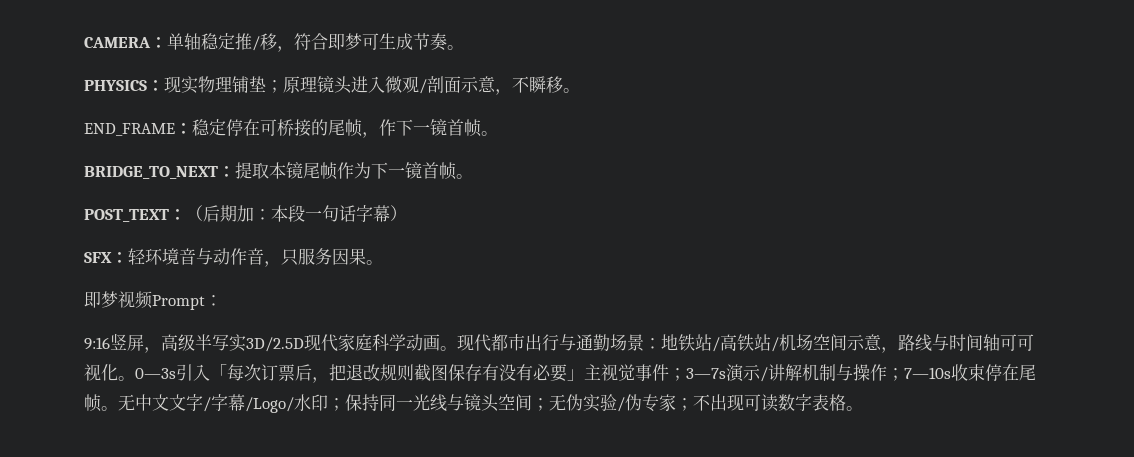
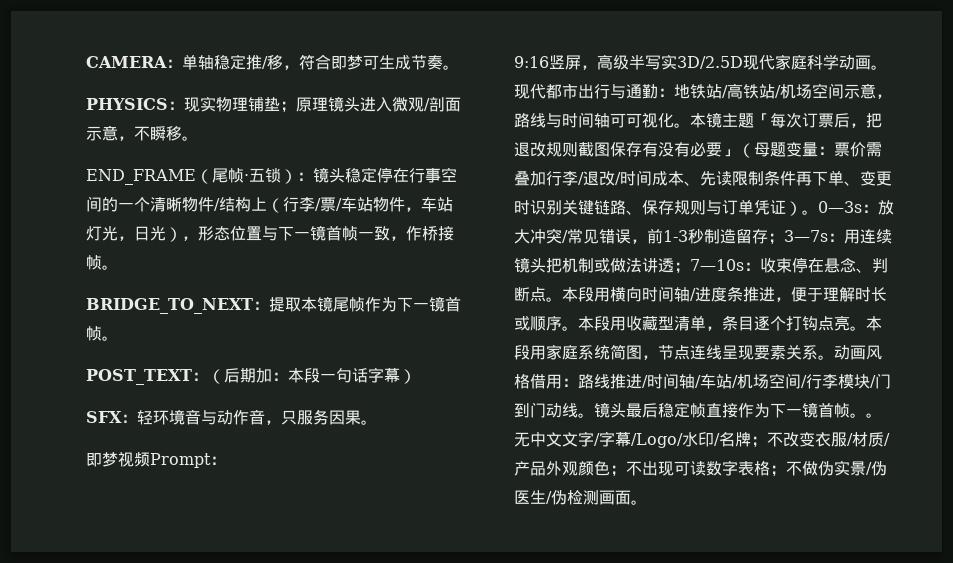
- END_FRAME：稳定停在可桥接的尾帧，作下一镜首帧。
+ END_FRAME（尾帧·五锁）：镜头稳定停在行事空间的一个清晰物件/结构上（行李/票/车站物件，车站灯光，日光），形态位置与下一镜首帧一致，作桥接帧。
- 现代都市出行与通勤场景：地铁站/高铁站/机场空间示意，路线与时间轴可可视化。
+ 现代都市出行与通勤：地铁站/高铁站/机场空间示意，路线与时间轴可可视化。
- 0—3s引入「每次订票后，把退改规则截图保存有没有必要」主视觉事件；3—7s演示/讲解机制与操作；7—10s收束停在尾帧。
+ 本镜主题「每次订票后，把退改规则截图保存有没有必要」（母题变量：票价需叠加行李/退改/时间成本、先读限制条件再下单、变更时识别关键链路、保存规则与订单凭证）。0—3s：放大冲突/常见错误，前1-3秒制造留存；3—7s：用连续镜头把机制或做法讲透；7—10s：收束停在悬念、判断点。本段用横向时间轴/进度条推进，便于理解时长或顺序。本段用收藏型清单，条目逐个打钩点亮。本段用家庭系统简图，节点连线呈现要素关系。动画风格借用：路线推进/时间轴/车站/机场空间/行李模块/门到门动线。镜头最后稳定帧直接作为下一镜首帧。。
- 无中文文字/字幕/Logo/水印；保持同一光线与镜头空间；无伪实验/伪专家；不出现可读数字表格。
+ 无中文文字/字幕/Logo/水印/名牌；不改变衣服/材质/产品外观颜色；不出现可读数字表格；不做伪实景/伪医生/伪检测画面。

